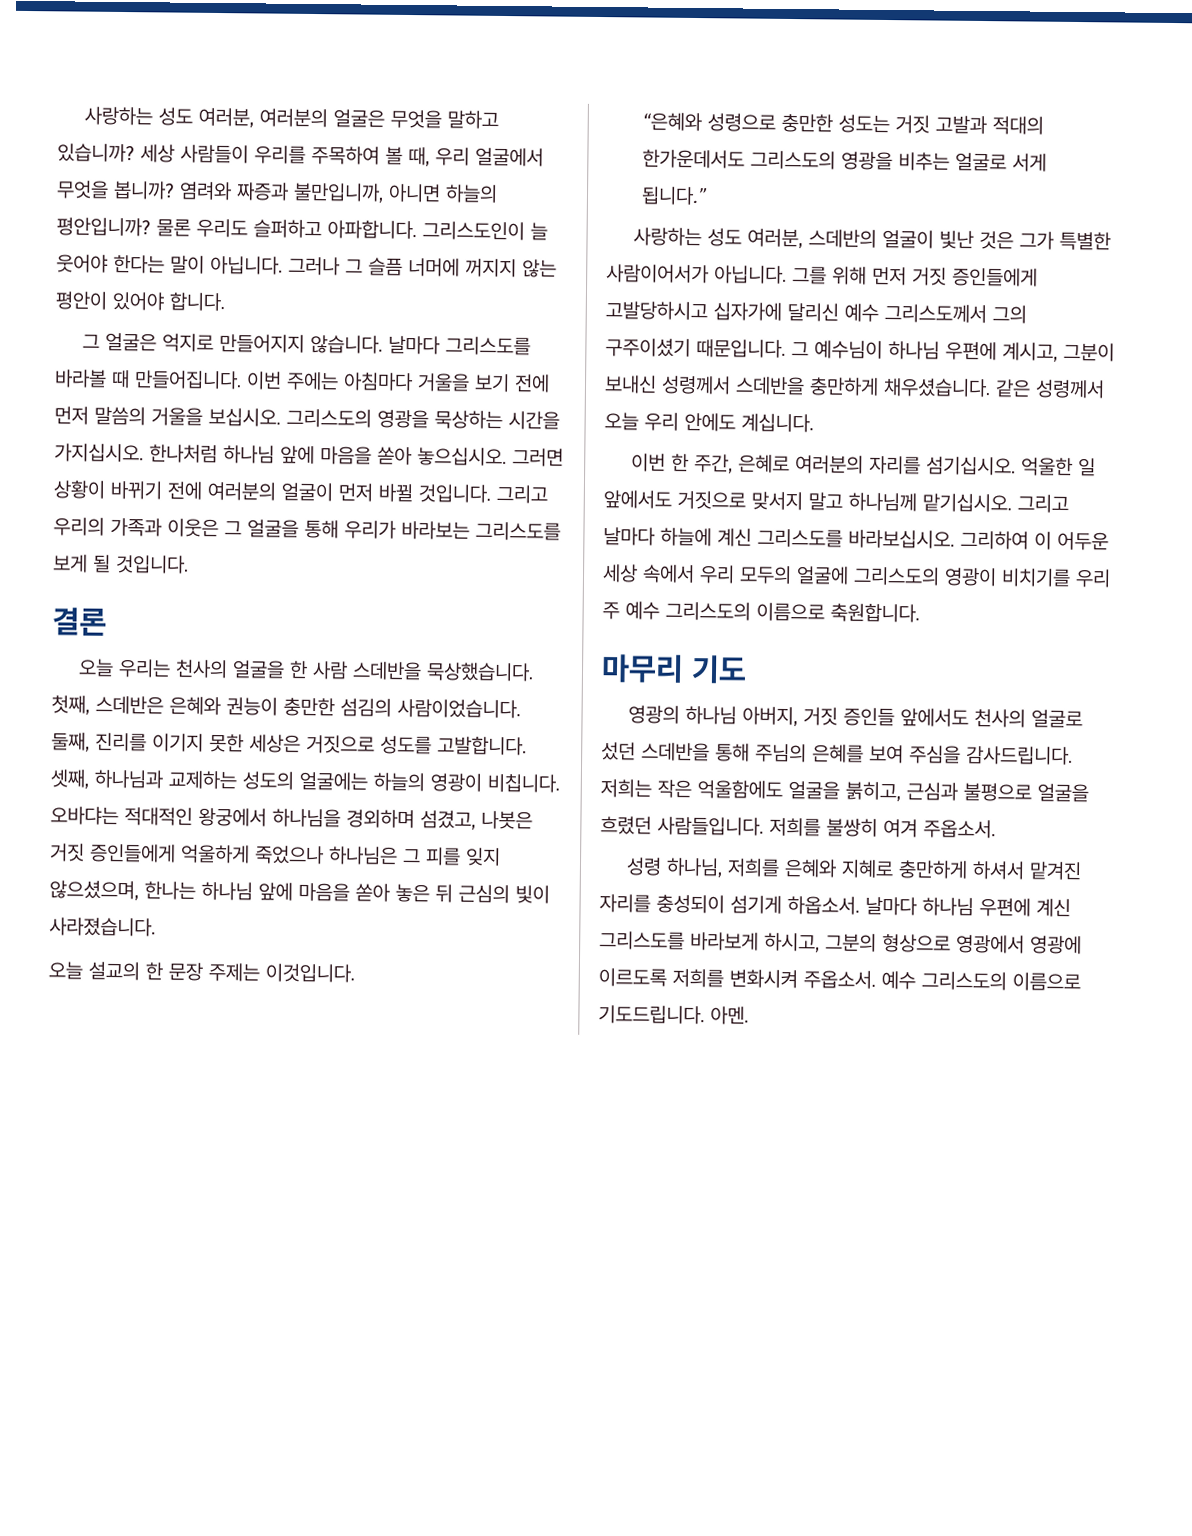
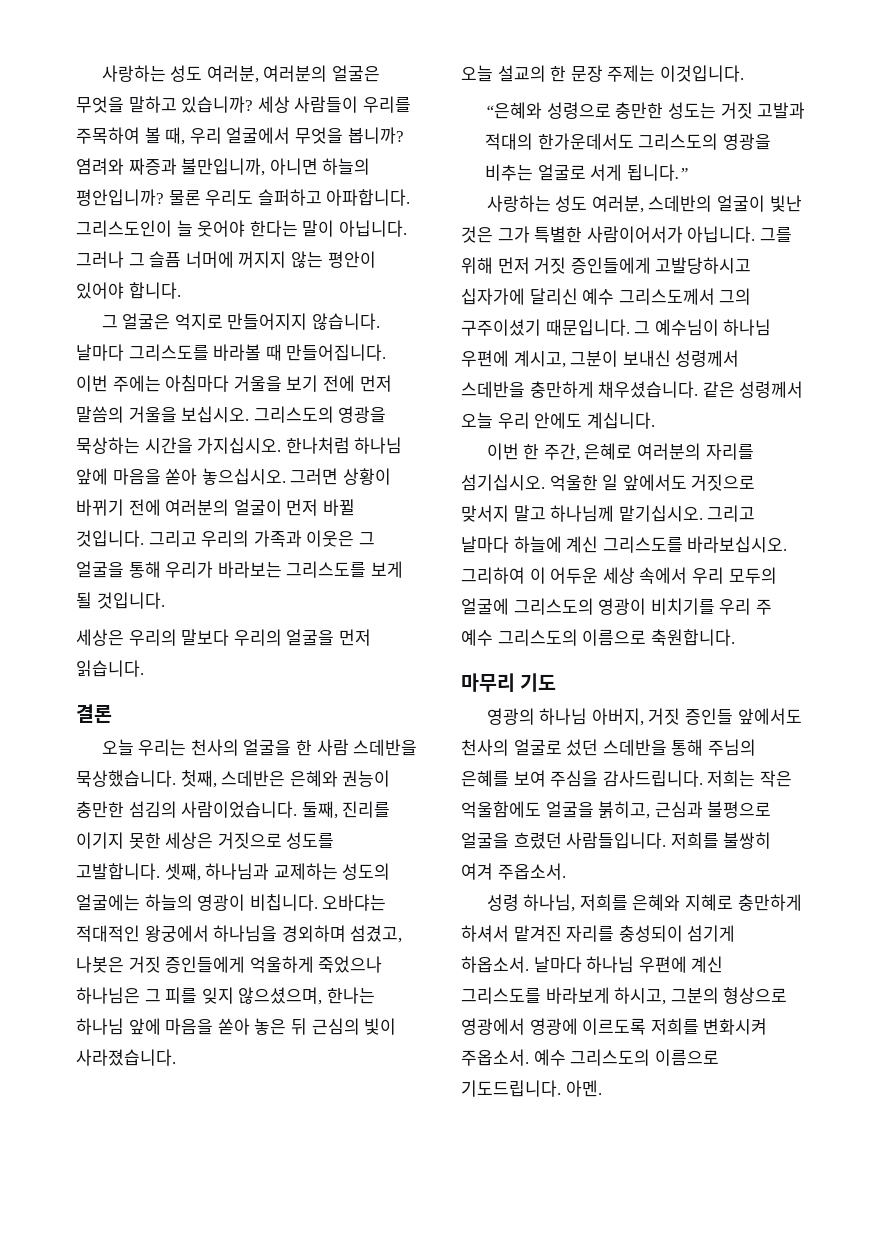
+ 세상은 우리의 말보다 우리의 얼굴을 먼저 읽습니다.

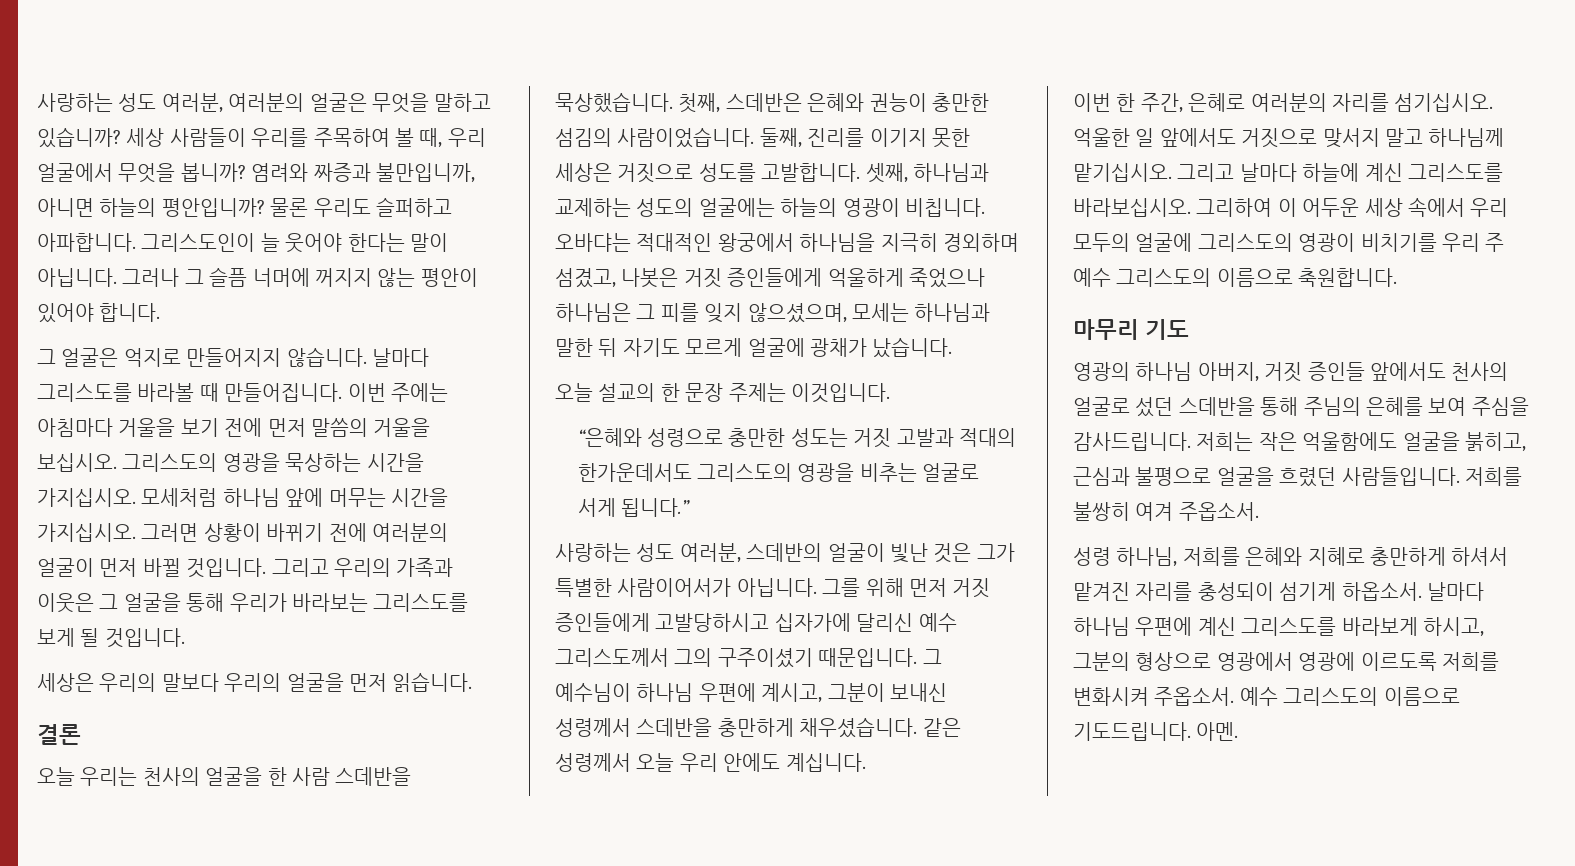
- 한나처럼 하나님 앞에 마음을 쏟아 놓으십시오.
+ 모세처럼 하나님 앞에 머무는 시간을 가지십시오.
- 오바댜는 적대적인 왕궁에서 하나님을 경외하며 섬겼고, 나봇은 거짓 증인들에게 억울하게 죽었으나 하나님은 그 피를 잊지 않으셨으며, 한나는 하나님 앞에 마음을 쏟아 놓은 뒤 근심의 빛이 사라졌습니다.
+ 오바댜는 적대적인 왕궁에서 하나님을 지극히 경외하며 섬겼고, 나봇은 거짓 증인들에게 억울하게 죽었으나 하나님은 그 피를 잊지 않으셨으며, 모세는 하나님과 말한 뒤 자기도 모르게 얼굴에 광채가 났습니다.

